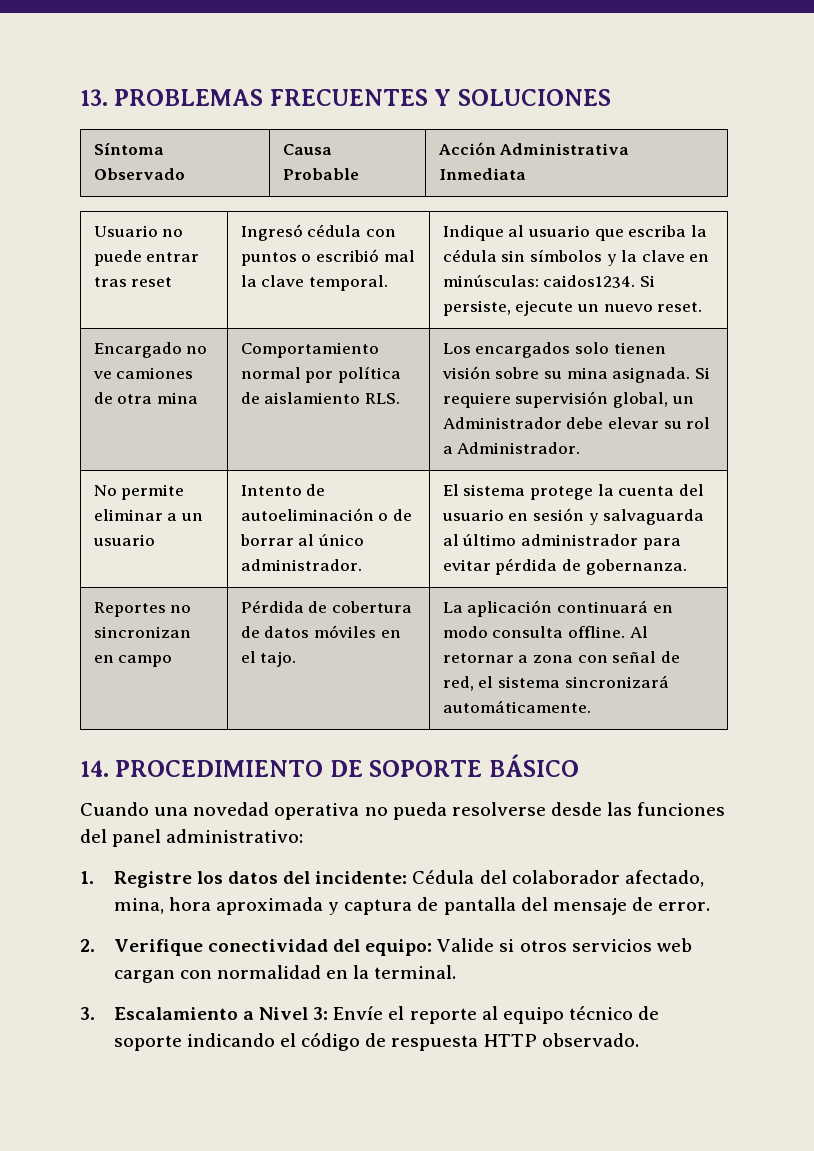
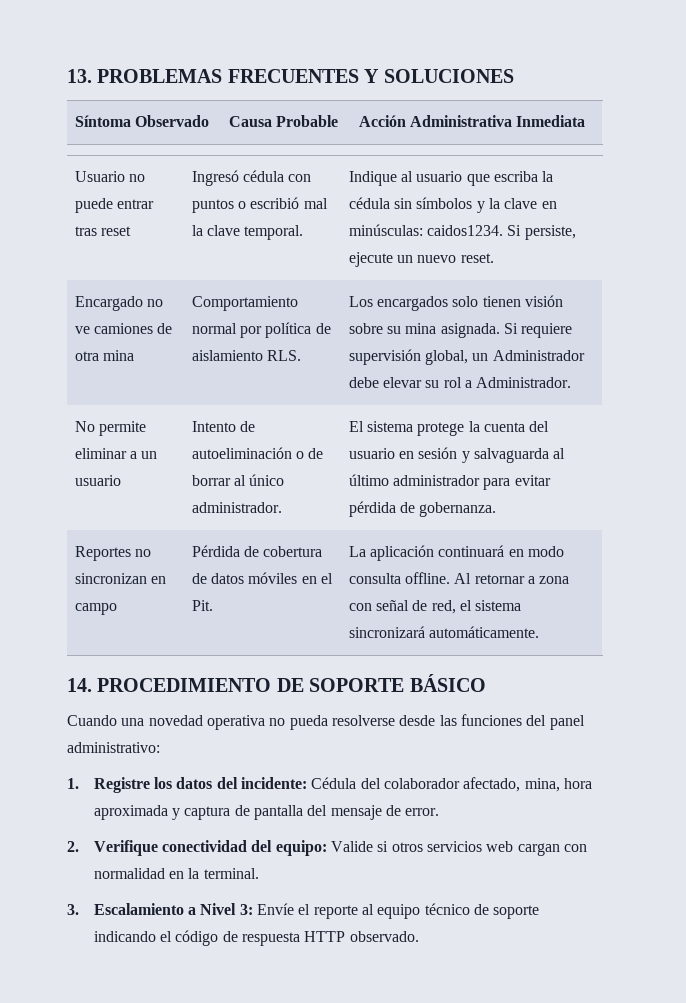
- Reportes no sincronizan en campo | Pérdida de cobertura de datos móviles en el tajo. | La aplicación continuará en modo consulta offline. Al retornar a zona con señal de red, el sistema sincronizará automáticamente.
+ Reportes no sincronizan en campo | Pérdida de cobertura de datos móviles en el Pit. | La aplicación continuará en modo consulta offline. Al retornar a zona con señal de red, el sistema sincronizará automáticamente.

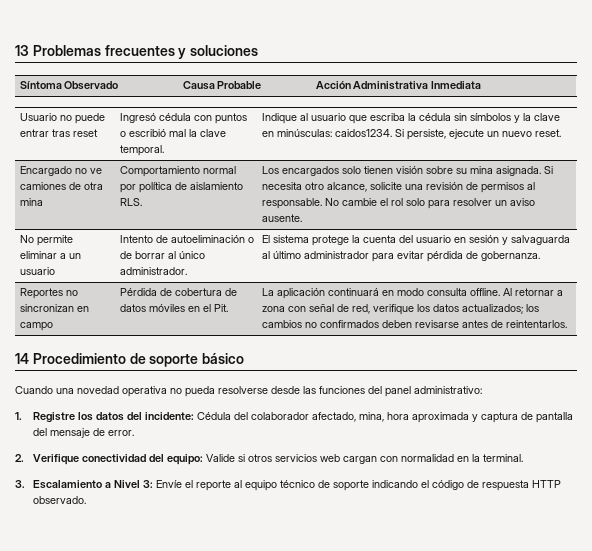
- 13. PROBLEMAS FRECUENTES Y SOLUCIONES
+ 13 Problemas frecuentes y soluciones
- Si requiere supervisión global, un Administrador debe elevar su rol a Administrador.
+ Si necesita otro alcance, solicite una revisión de permisos al responsable. No cambie el rol solo para resolver un aviso ausente.
- Al retornar a zona con señal de red, el sistema sincronizará automáticamente.
- 14. PROCEDIMIENTO DE SOPORTE BÁSICO
+ Al retornar a zona con señal de red, verifique los datos actualizados; los cambios no confirmados deben revisarse antes de reintentarlos.
+ 14 Procedimiento de soporte básico

